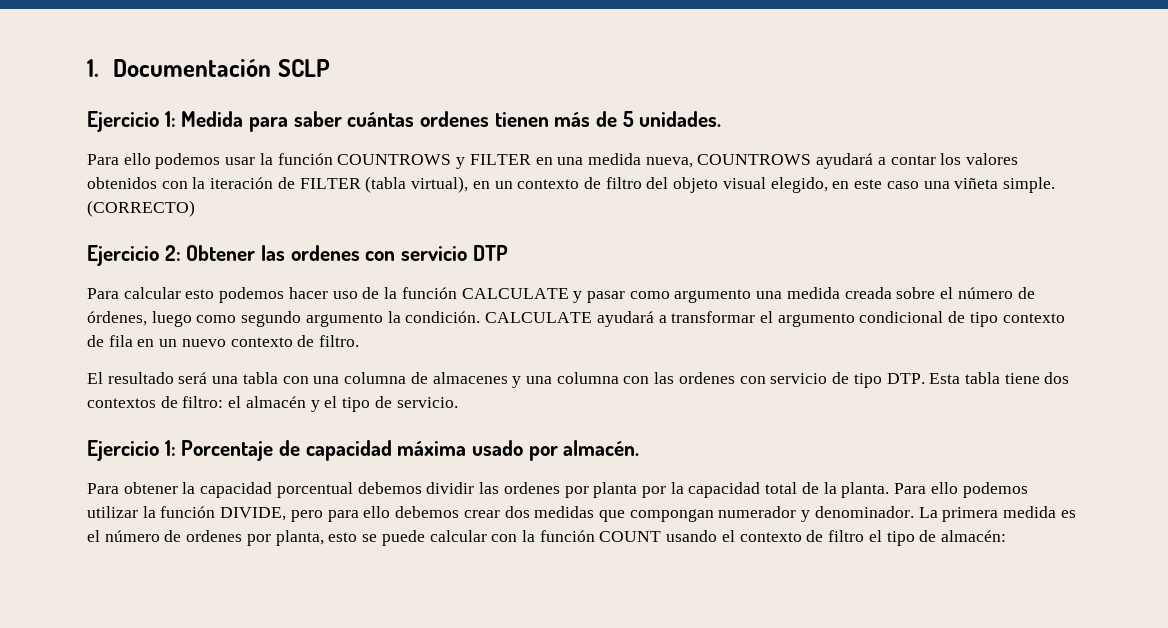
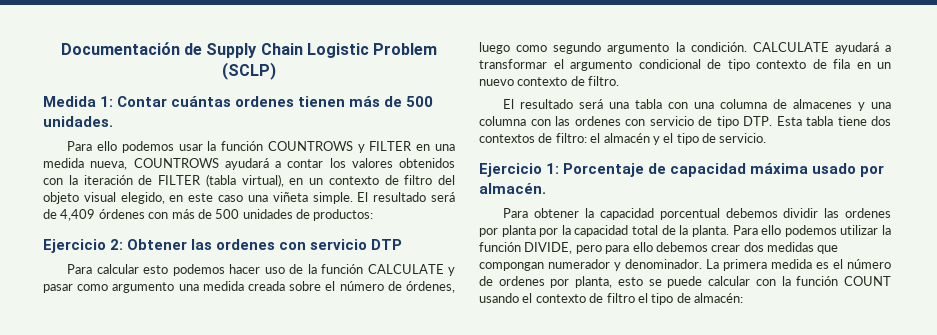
- 1. Documentación SCLP
- Ejercicio 1: Medida para saber cuántas ordenes tienen más de 5 unidades.
+ Documentación de Supply Chain Logistic Problem (SCLP)
+ Medida 1: Contar cuántas ordenes tienen más de 500 unidades.
- (CORRECTO)
+ El resultado será de 4,409 órdenes con más de 500 unidades de productos:

